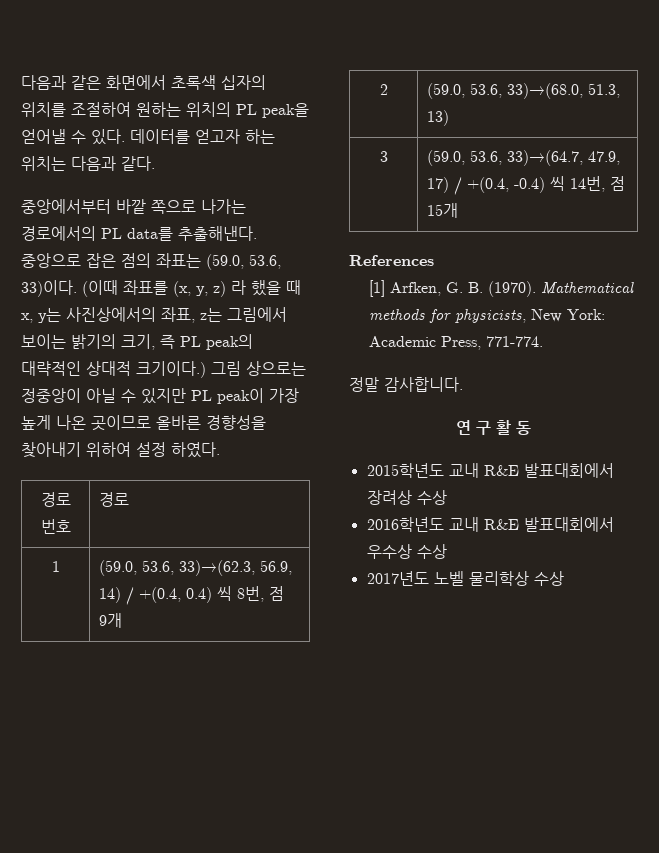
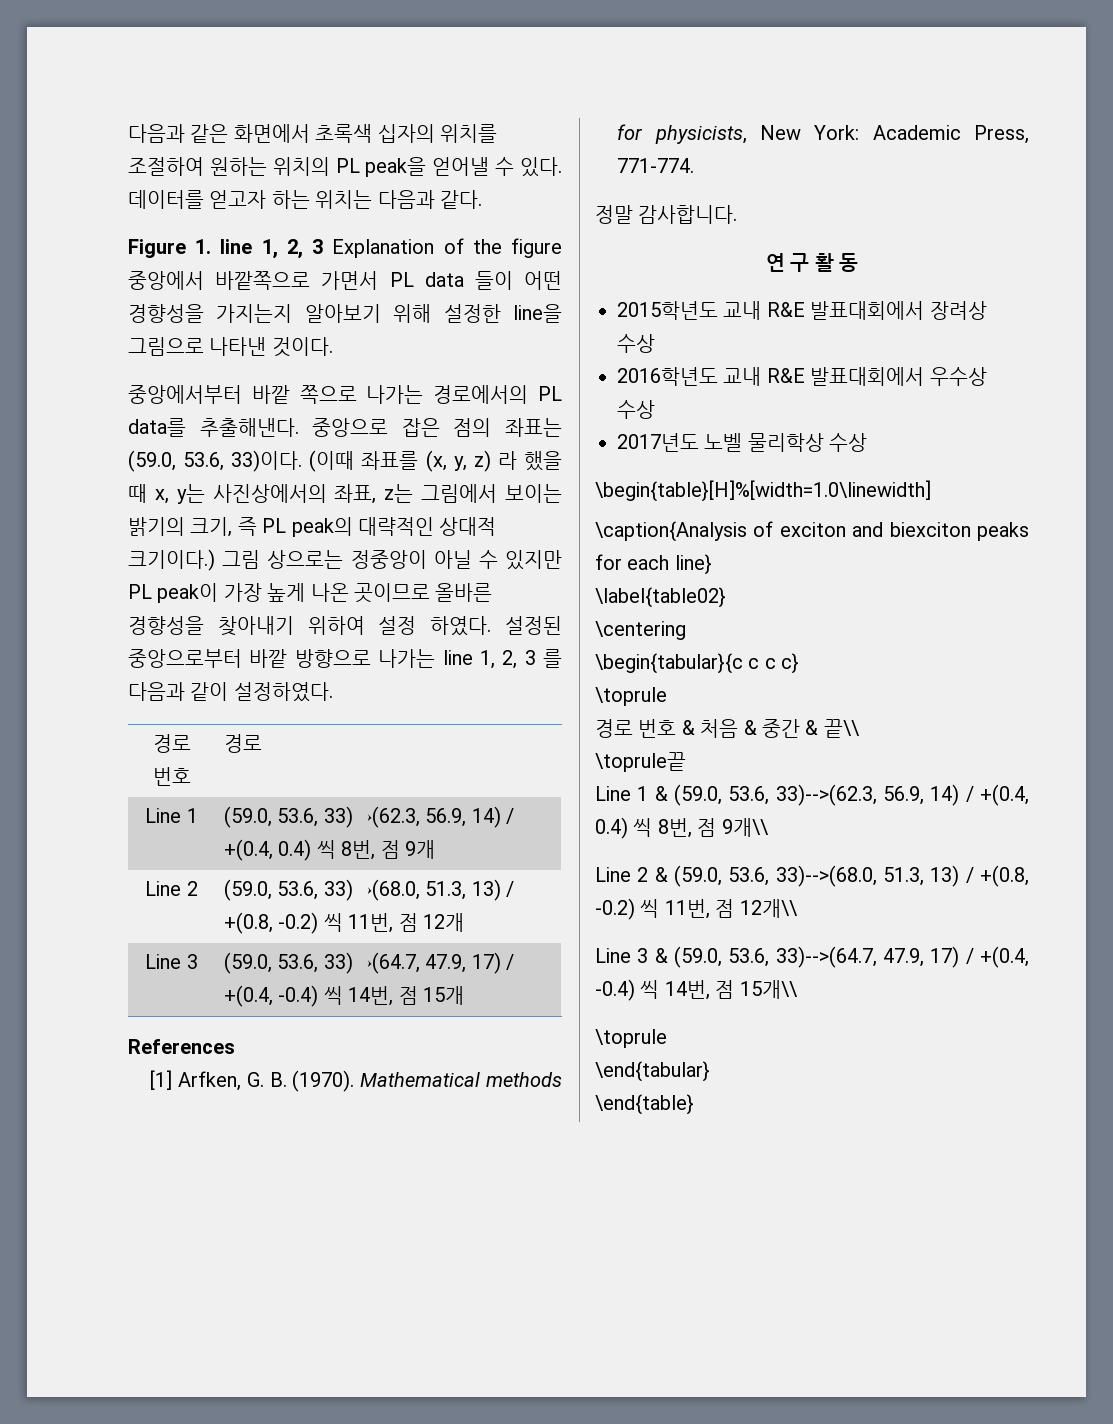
+ Figure 1. line 1, 2, 3 Explanation of the figure 중앙에서 바깥쪽으로 가면서 PL data 들이 어떤 경향성을 가지는지 알아보기 위해 설정한 line을 그림으로 나타낸 것이다.
+ 설정된 중앙으로부터 바깥 방향으로 나가는 line 1, 2, 3 를 다음과 같이 설정하였다.
- 1 | (59.0, 53.6, 33)→(62.3, 56.9, 14) / +(0.4, 0.4) 씩 8번, 점 9개
+ Line 1 | (59.0, 53.6, 33)→(62.3, 56.9, 14) / +(0.4, 0.4) 씩 8번, 점 9개
- 2 | (59.0, 53.6, 33)→(68.0, 51.3, 13)
- 3 | (59.0, 53.6, 33)→(64.7, 47.9, 17) / +(0.4, -0.4) 씩 14번, 점 15개
+ Line 2 | (59.0, 53.6, 33)→(68.0, 51.3, 13) / +(0.8, -0.2) 씩 11번, 점 12개
+ Line 3 | (59.0, 53.6, 33)→(64.7, 47.9, 17) / +(0.4, -0.4) 씩 14번, 점 15개
+ \begin{table}[H]%[width=1.0\linewidth]
+ \caption{Analysis of exciton and biexciton peaks for each line}
+ \label{table02}
+ \centering
+ \begin{tabular}{c c c c}
+ \toprule
+ 경로 번호 & 처음 & 중간 & 끝\\
+ \toprule끝
+ Line 1 & (59.0, 53.6, 33)-->(62.3, 56.9, 14) / +(0.4, 0.4) 씩 8번, 점 9개\\
+ Line 2 & (59.0, 53.6, 33)-->(68.0, 51.3, 13) / +(0.8, -0.2) 씩 11번, 점 12개\\
+ Line 3 & (59.0, 53.6, 33)-->(64.7, 47.9, 17) / +(0.4, -0.4) 씩 14번, 점 15개\\
+ \toprule
+ \end{tabular}
+ \end{table}

